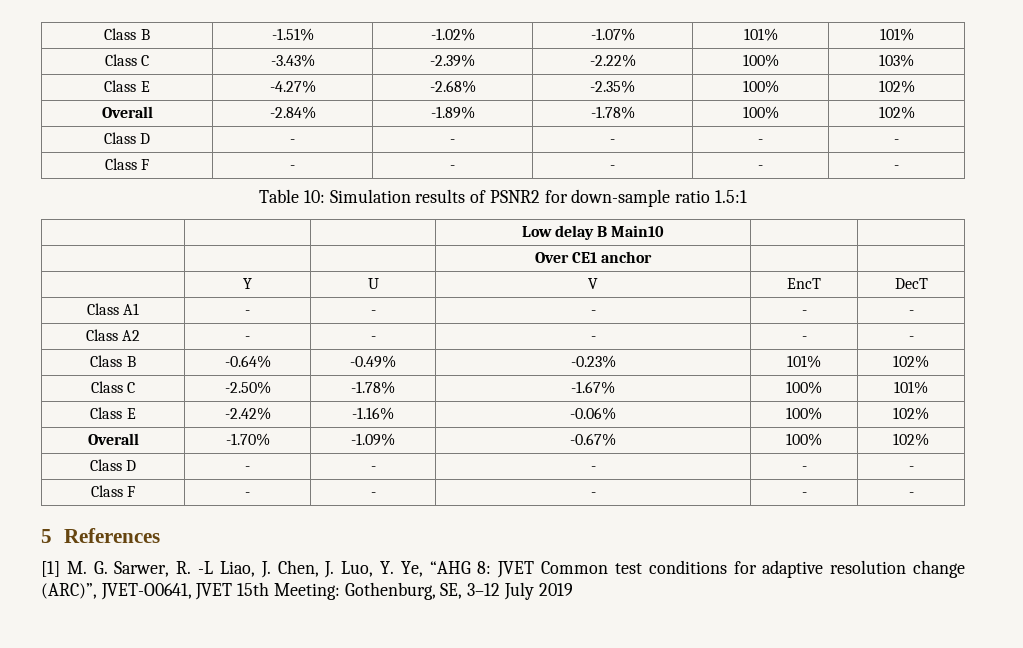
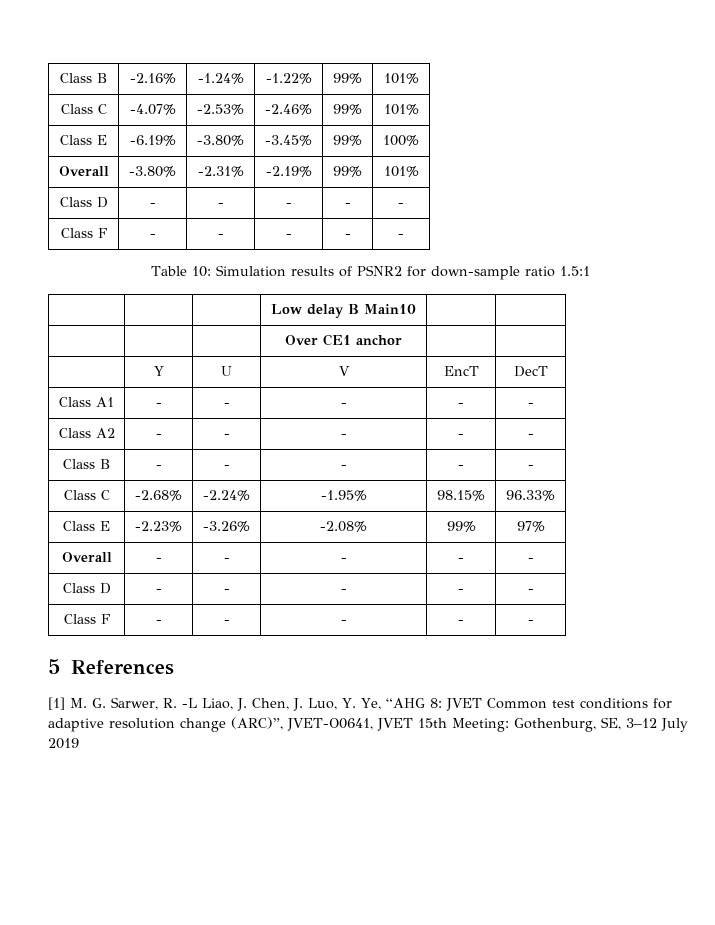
- Class B | -1.51% | -1.02% | -1.07% | 101% | 101%
+ Class B | -2.16% | -1.24% | -1.22% | 99% | 101%
- Class C | -3.43% | -2.39% | -2.22% | 100% | 103%
- Class E | -4.27% | -2.68% | -2.35% | 100% | 102%
- Overall | -2.84% | -1.89% | -1.78% | 100% | 102%
+ Class C | -4.07% | -2.53% | -2.46% | 99% | 101%
+ Class E | -6.19% | -3.80% | -3.45% | 99% | 100%
+ Overall | -3.80% | -2.31% | -2.19% | 99% | 101%
- Class B | -0.64% | -0.49% | -0.23% | 101% | 102%
- Class C | -2.50% | -1.78% | -1.67% | 100% | 101%
- Class E | -2.42% | -1.16% | -0.06% | 100% | 102%
- Overall | -1.70% | -1.09% | -0.67% | 100% | 102%
+ Class B | - | - | - | - | -
+ Class C | -2.68% | -2.24% | -1.95% | 98.15% | 96.33%
+ Class E | -2.23% | -3.26% | -2.08% | 99% | 97%
+ Overall | - | - | - | - | -

